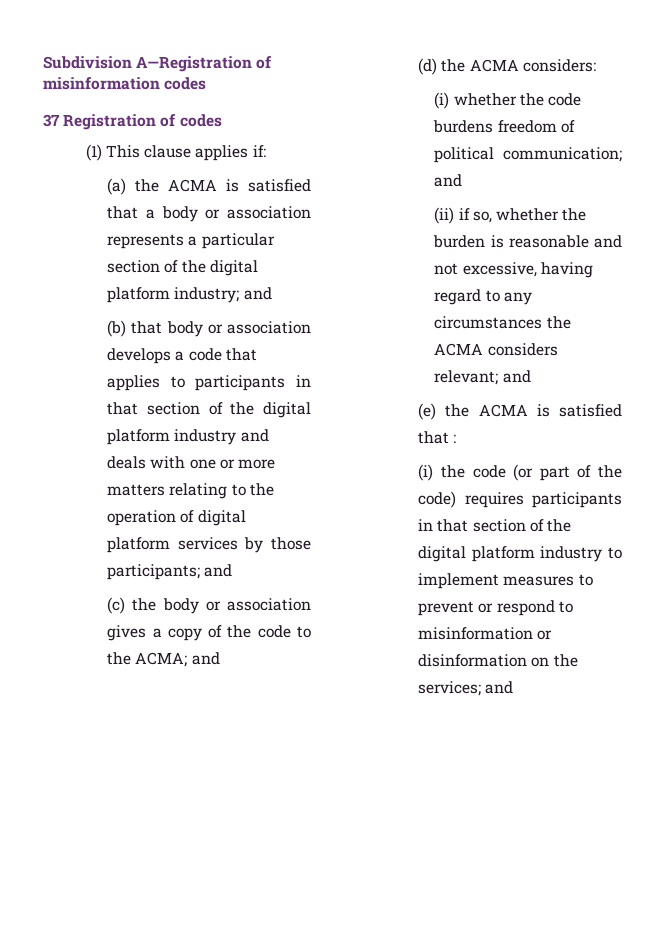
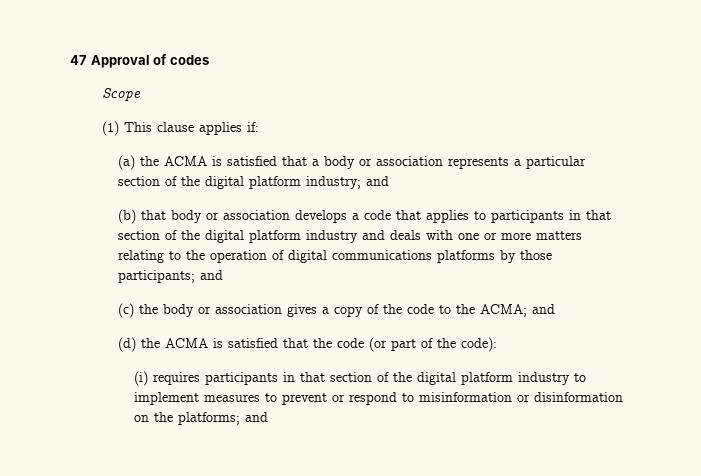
- Subdivision A—Registration of misinformation codes
- 37 Registration of codes
+ 47 Approval of codes
+ Scope
- (b) that body or association develops a code that applies to participants in that section of the digital platform industry and deals with one or more matters relating to the operation of digital platform services by those participants; and
+ (b) that body or association develops a code that applies to participants in that section of the digital platform industry and deals with one or more matters relating to the operation of digital communications platforms by those participants; and
- (d) the ACMA considers:
- (i) whether the code burdens freedom of political communication; and
- (ii) if so, whether the burden is reasonable and not excessive, having regard to any circumstances the ACMA considers relevant; and
- (e) the ACMA is satisfied that :
- (i) the code (or part of the code) requires participants in that section of the digital platform industry to implement measures to prevent or respond to misinformation or disinformation on the services; and
+ (d) the ACMA is satisfied that the code (or part of the code):
+ (i) requires participants in that section of the digital platform industry to implement measures to prevent or respond to misinformation or disinformation on the platforms; and

